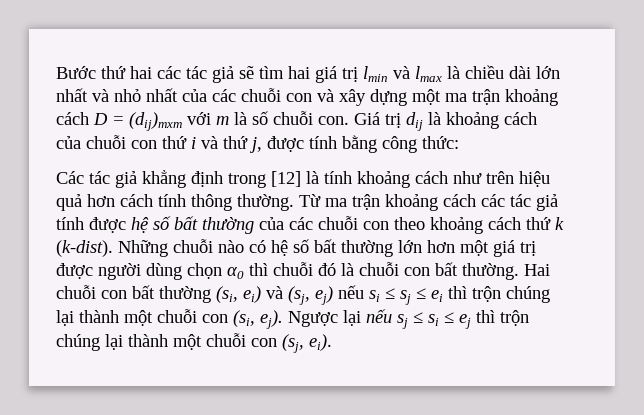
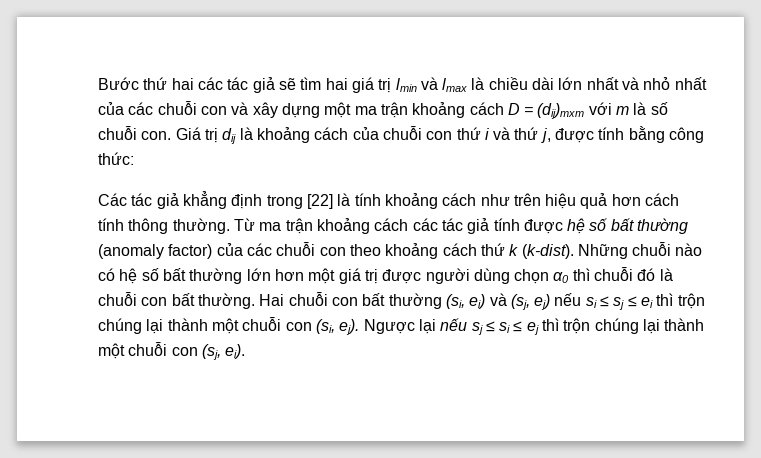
- Các tác giả khẳng định trong [12] là tính khoảng cách như trên hiệu quả hơn cách tính thông thường.
+ Các tác giả khẳng định trong [22] là tính khoảng cách như trên hiệu quả hơn cách tính thông thường.
- Từ ma trận khoảng cách các tác giả tính được hệ số bất thường của các chuỗi con theo khoảng cách thứ k (k-dist).
+ Từ ma trận khoảng cách các tác giả tính được hệ số bất thường (anomaly factor) của các chuỗi con theo khoảng cách thứ k (k-dist).

